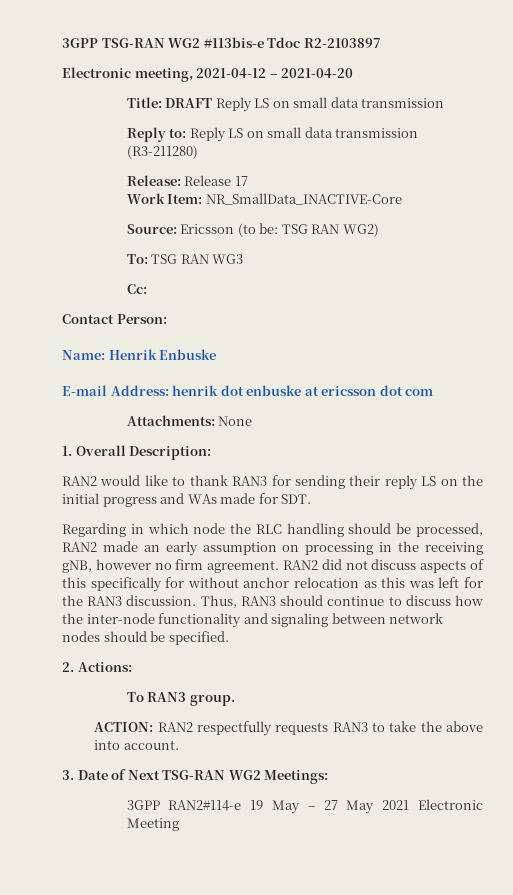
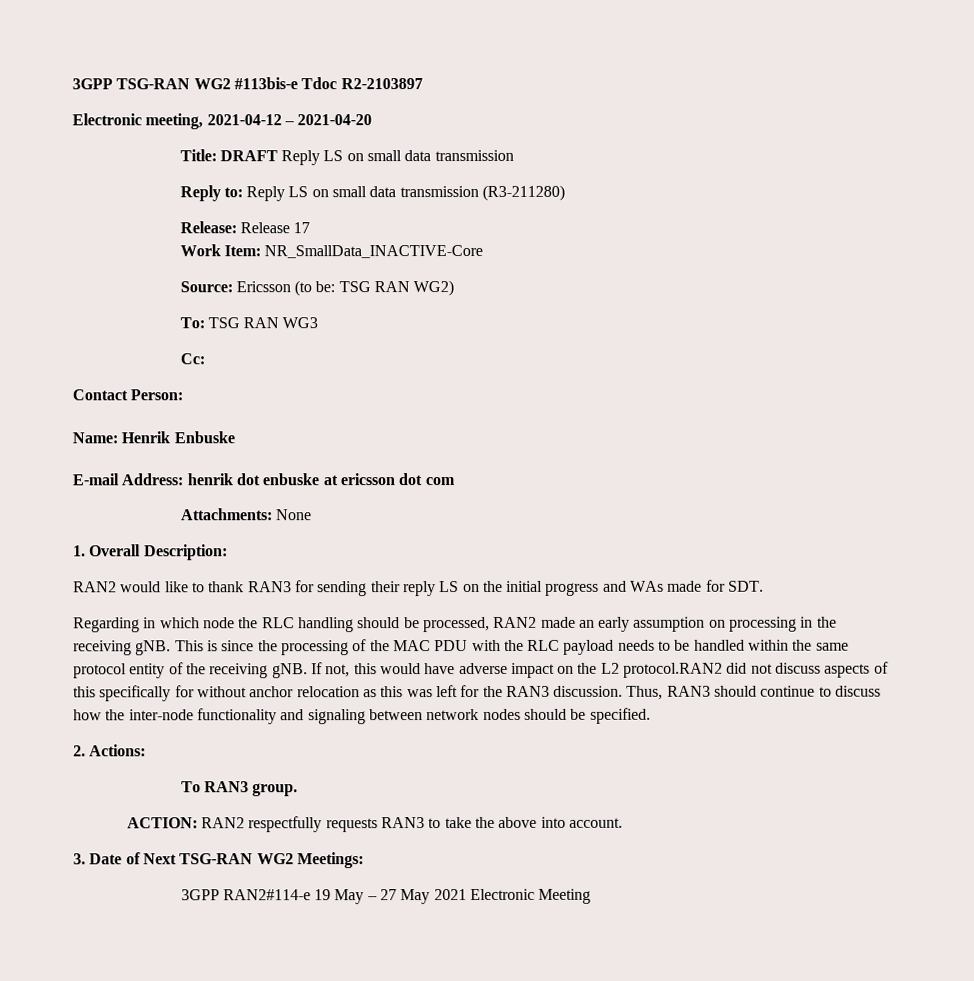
- Regarding in which node the RLC handling should be processed, RAN2 made an early assumption on processing in the receiving gNB, however no firm agreement. RAN2 did not discuss aspects of this specifically for without anchor relocation as this was left for the RAN3 discussion.
+ Regarding in which node the RLC handling should be processed, RAN2 made an early assumption on processing in the receiving gNB. This is since the processing of the MAC PDU with the RLC payload needs to be handled within the same protocol entity of the receiving gNB. If not, this would have adverse impact on the L2 protocol.RAN2 did not discuss aspects of this specifically for without anchor relocation as this was left for the RAN3 discussion.

